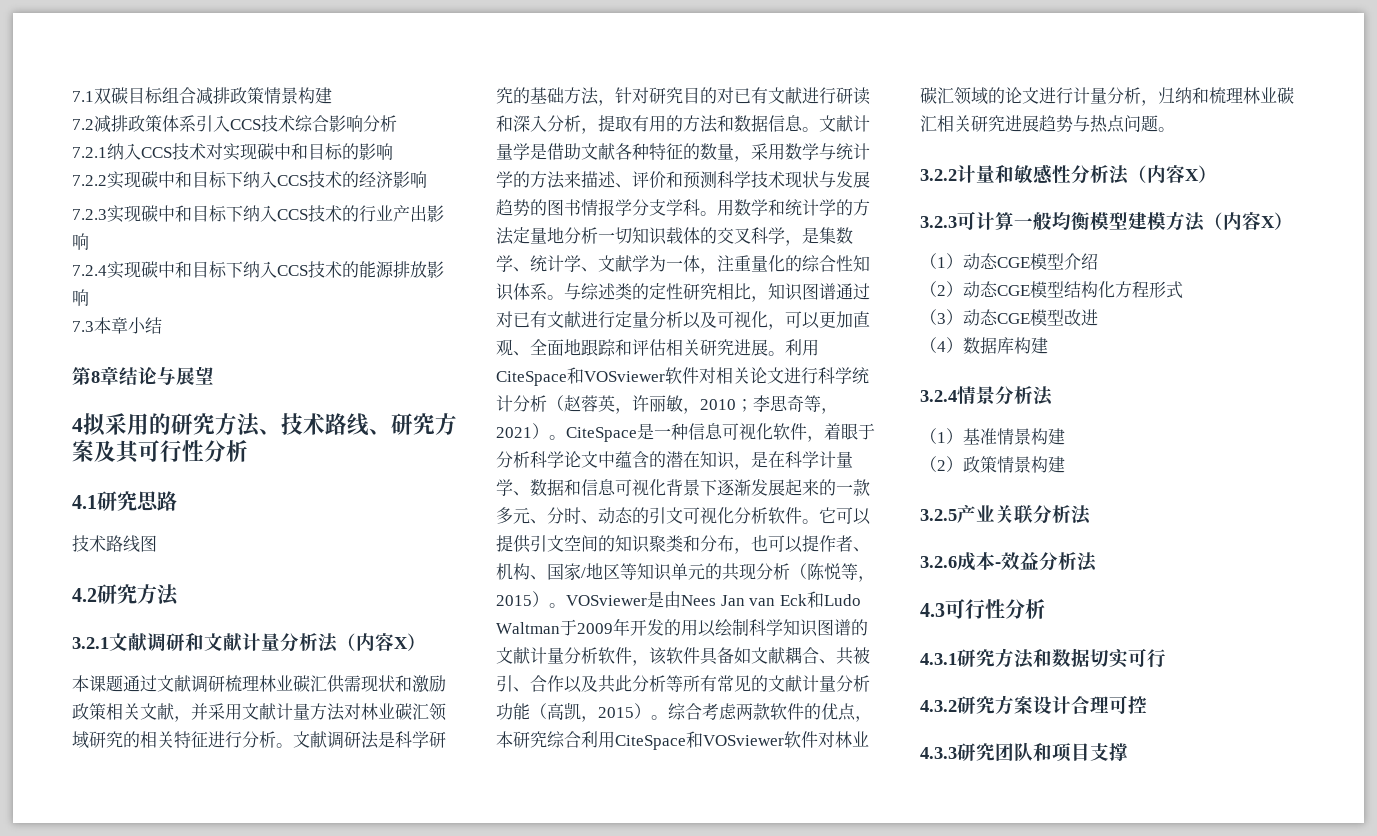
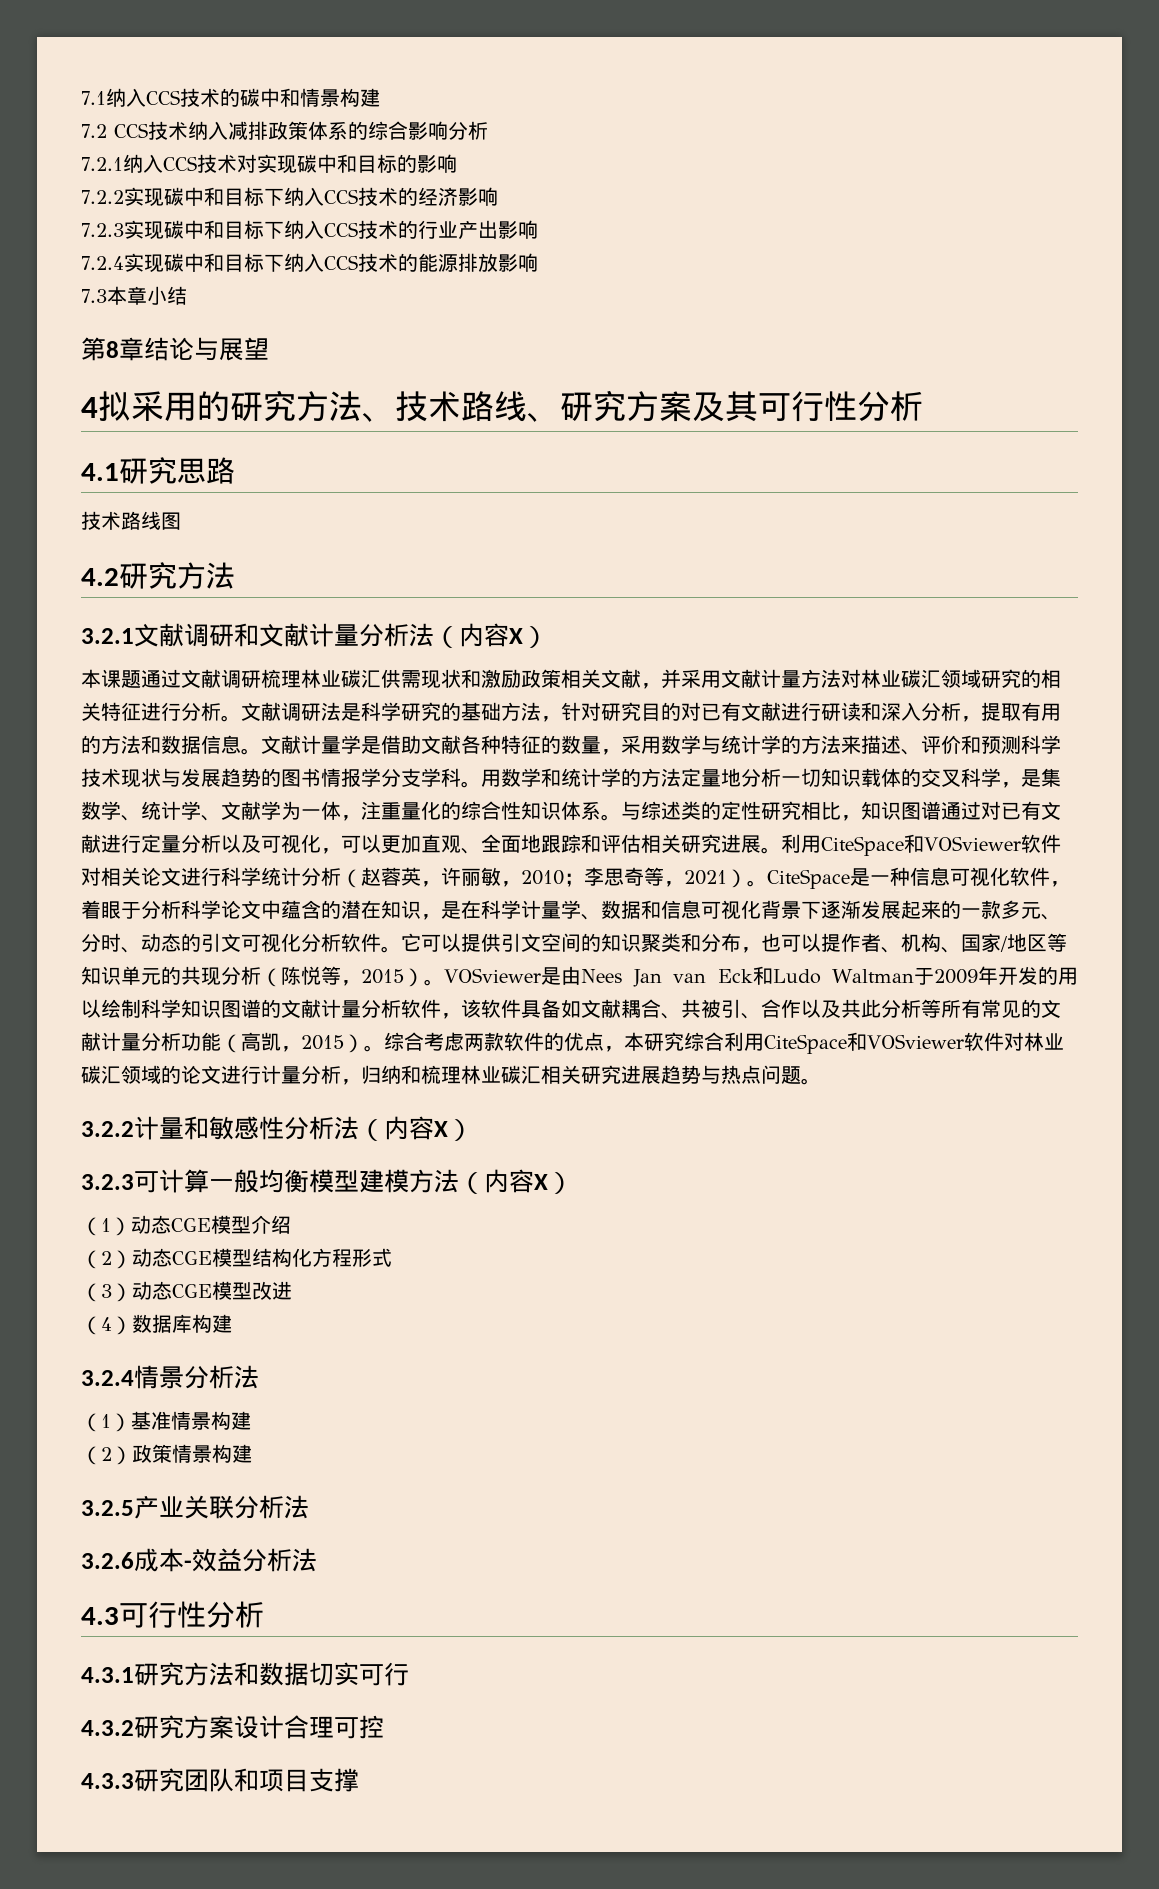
- 7.1双碳目标组合减排政策情景构建
- 7.2减排政策体系引入CCS技术综合影响分析
+ 7.1纳入CCS技术的碳中和情景构建
+ 7.2 CCS技术纳入减排政策体系的综合影响分析

